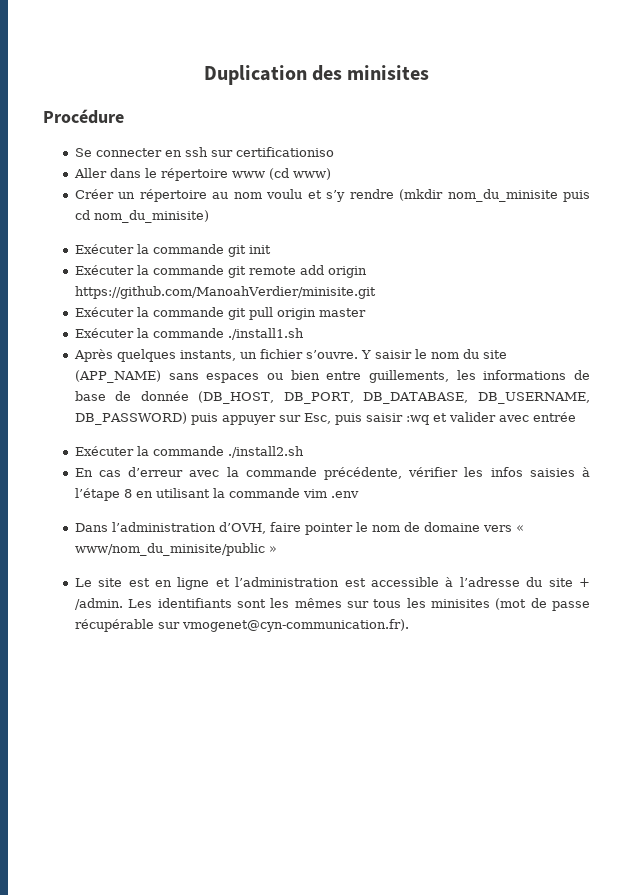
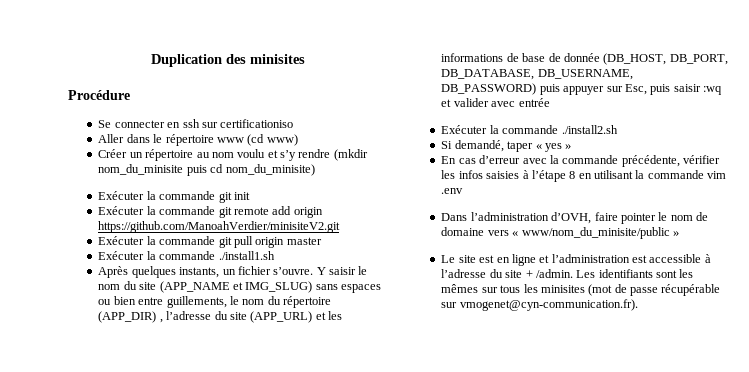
- Exécuter la commande git remote add origin https://github.com/ManoahVerdier/minisite.git
+ Exécuter la commande git remote add origin https://github.com/ManoahVerdier/minisiteV2.git
- Y saisir le nom du site (APP_NAME) sans espaces ou bien entre guillements, les informations de base de donnée (DB_HOST, DB_PORT, DB_DATABASE, DB_USERNAME, DB_PASSWORD) puis appuyer sur Esc, puis saisir :wq et valider avec entrée
+ Y saisir le nom du site (APP_NAME et IMG_SLUG) sans espaces ou bien entre guillements, le nom du répertoire (APP_DIR) , l’adresse du site (APP_URL) et les informations de base de donnée (DB_HOST, DB_PORT, DB_DATABASE, DB_USERNAME, DB_PASSWORD) puis appuyer sur Esc, puis saisir :wq et valider avec entrée
+ Si demandé, taper « yes »

